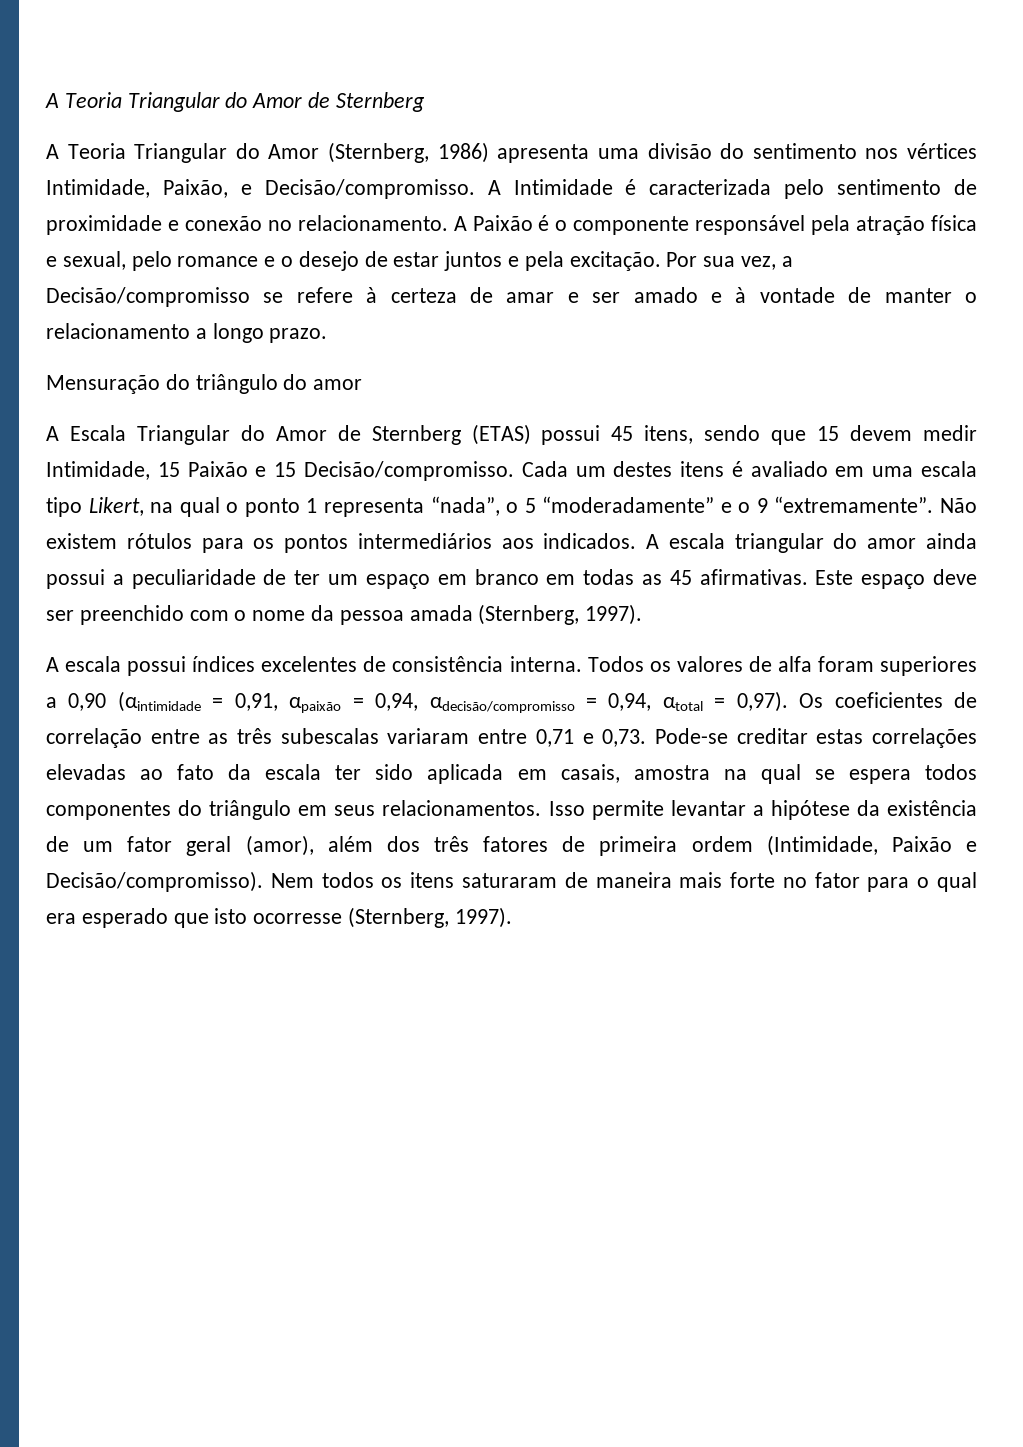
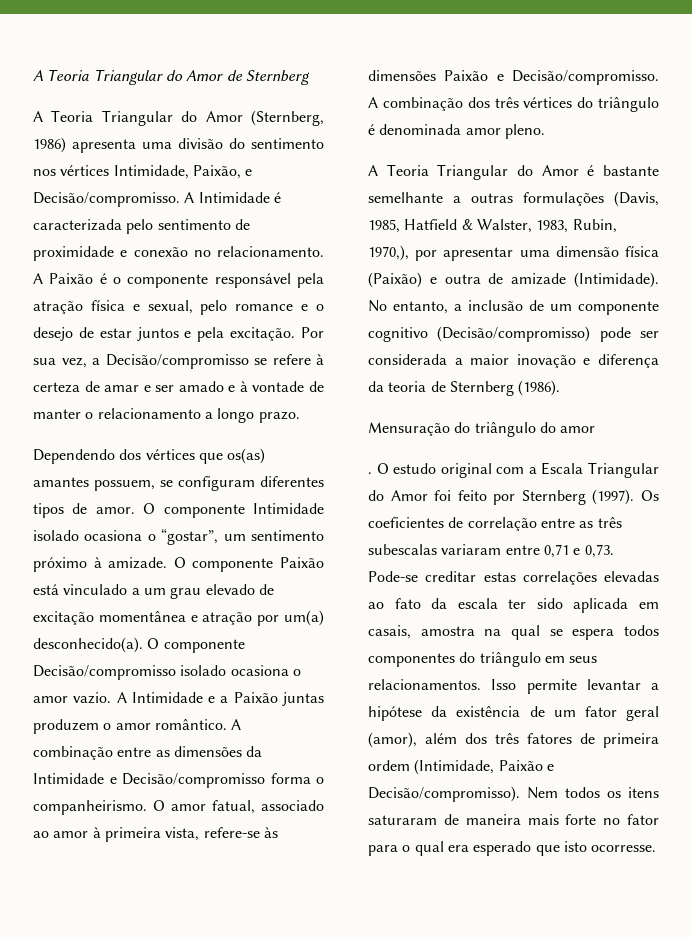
+ Dependendo dos vértices que os(as) amantes possuem, se configuram diferentes tipos de amor. O componente Intimidade isolado ocasiona o “gostar”, um sentimento próximo à amizade. O componente Paixão está vinculado a um grau elevado de excitação momentânea e atração por um(a) desconhecido(a). O componente Decisão/compromisso isolado ocasiona o amor vazio. A Intimidade e a Paixão juntas produzem o amor romântico. A combinação entre as dimensões da Intimidade e Decisão/compromisso forma o companheirismo. O amor fatual, associado ao amor à primeira vista, refere-se às dimensões Paixão e Decisão/compromisso. A combinação dos três vértices do triângulo é denominada amor pleno.
+ A Teoria Triangular do Amor é bastante semelhante a outras formulações (Davis, 1985, Hatfield & Walster, 1983, Rubin, 1970,), por apresentar uma dimensão física (Paixão) e outra de amizade (Intimidade). No entanto, a inclusão de um componente cognitivo (Decisão/compromisso) pode ser considerada a maior inovação e diferença da teoria de Sternberg (1986).
- A Escala Triangular do Amor de Sternberg (ETAS) possui 45 itens, sendo que 15 devem medir Intimidade, 15 Paixão e 15 Decisão/compromisso. Cada um destes itens é avaliado em uma escala tipo Likert, na qual o ponto 1 representa “nada”, o 5 “moderadamente” e o 9 “extremamente”. Não existem rótulos para os pontos intermediários aos indicados. A escala triangular do amor ainda possui a peculiaridade de ter um espaço em branco em todas as 45 afirmativas. Este espaço deve ser preenchido com o nome da pessoa amada (Sternberg, 1997).
- A escala possui índices excelentes de consistência interna. Todos os valores de alfa foram superiores a 0,90 (αintimidade = 0,91, αpaixão = 0,94, αdecisão/compromisso = 0,94, αtotal = 0,97).
+ . O estudo original com a Escala Triangular do Amor foi feito por Sternberg (1997).
- Nem todos os itens saturaram de maneira mais forte no fator para o qual era esperado que isto ocorresse (Sternberg, 1997).
+ Nem todos os itens saturaram de maneira mais forte no fator para o qual era esperado que isto ocorresse.

